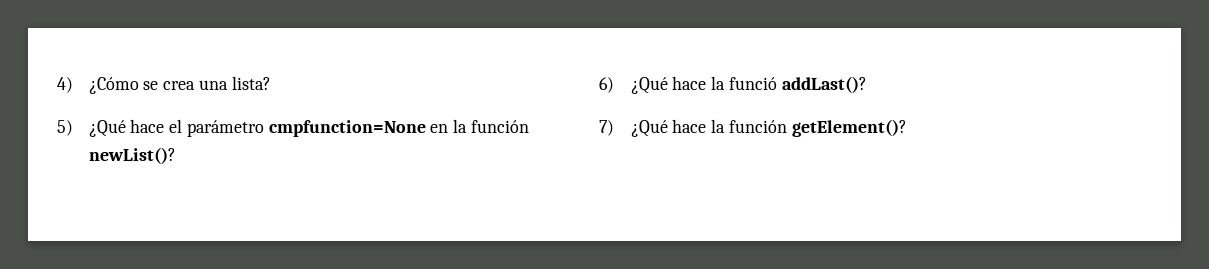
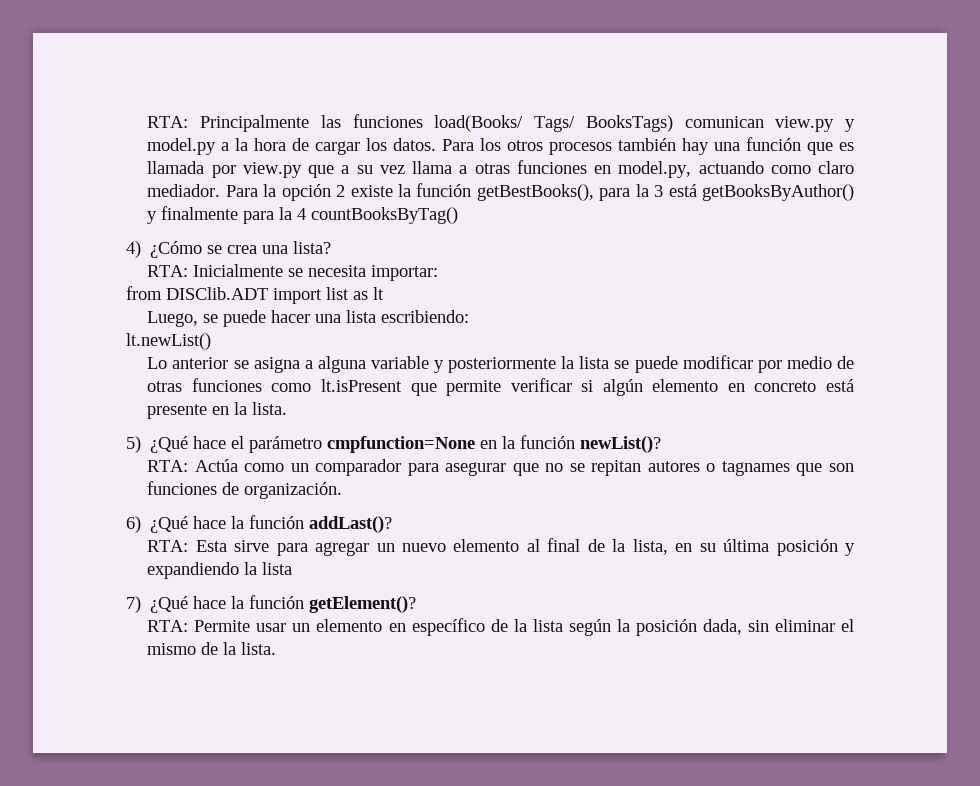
+ RTA: Principalmente las funciones load(Books/ Tags/ BooksTags) comunican view.py y model.py a la hora de cargar los datos. Para los otros procesos también hay una función que es llamada por view.py que a su vez llama a otras funciones en model.py, actuando como claro mediador. Para la opción 2 existe la función getBestBooks(), para la 3 está getBooksByAuthor() y finalmente para la 4 countBooksByTag()
+ RTA: Inicialmente se necesita importar:
+ from DISClib.ADT import list as lt
+ Luego, se puede hacer una lista escribiendo:
+ lt.newList()
+ Lo anterior se asigna a alguna variable y posteriormente la lista se puede modificar por medio de otras funciones como lt.isPresent que permite verificar si algún elemento en concreto está presente en la lista.
+ RTA: Actúa como un comparador para asegurar que no se repitan autores o tagnames que son funciones de organización.
- 6) ¿Qué hace la funció addLast()?
+ 6) ¿Qué hace la función addLast()?
+ RTA: Esta sirve para agregar un nuevo elemento al final de la lista, en su última posición y expandiendo la lista
+ RTA: Permite usar un elemento en específico de la lista según la posición dada, sin eliminar el mismo de la lista.

